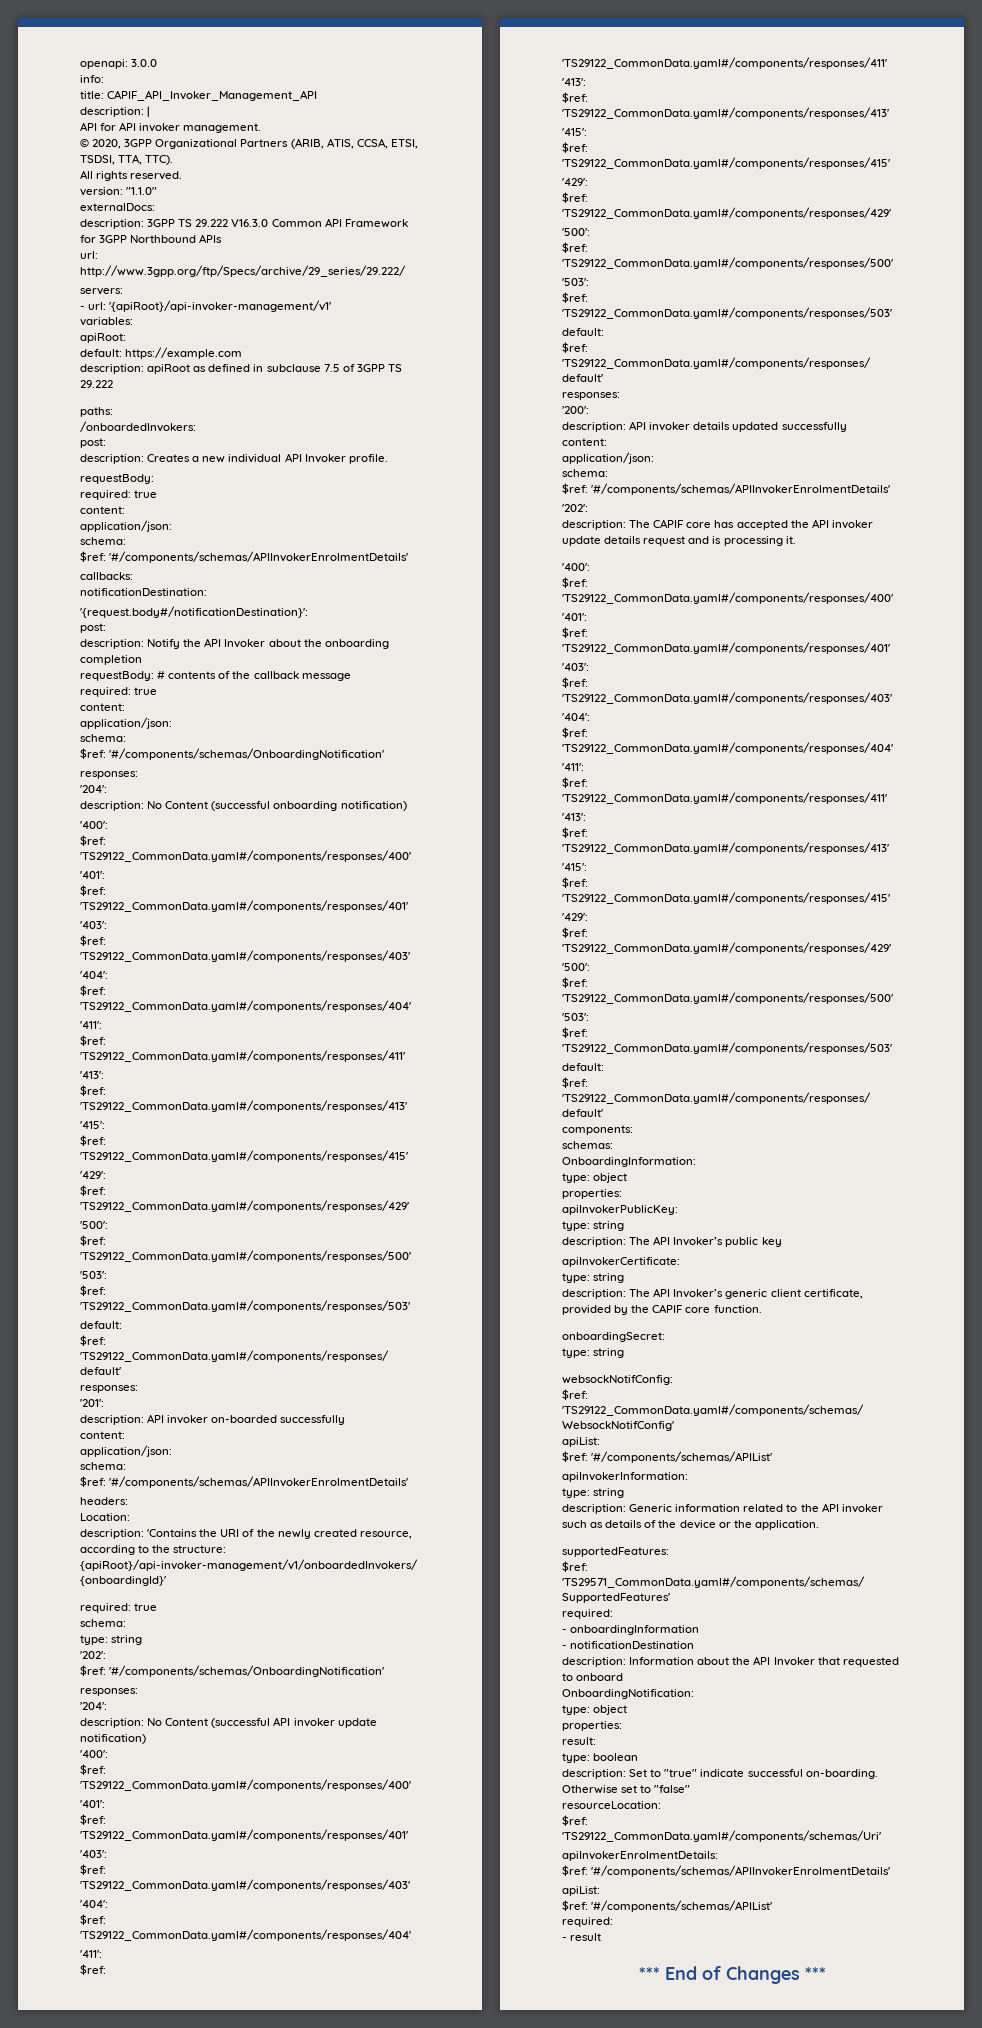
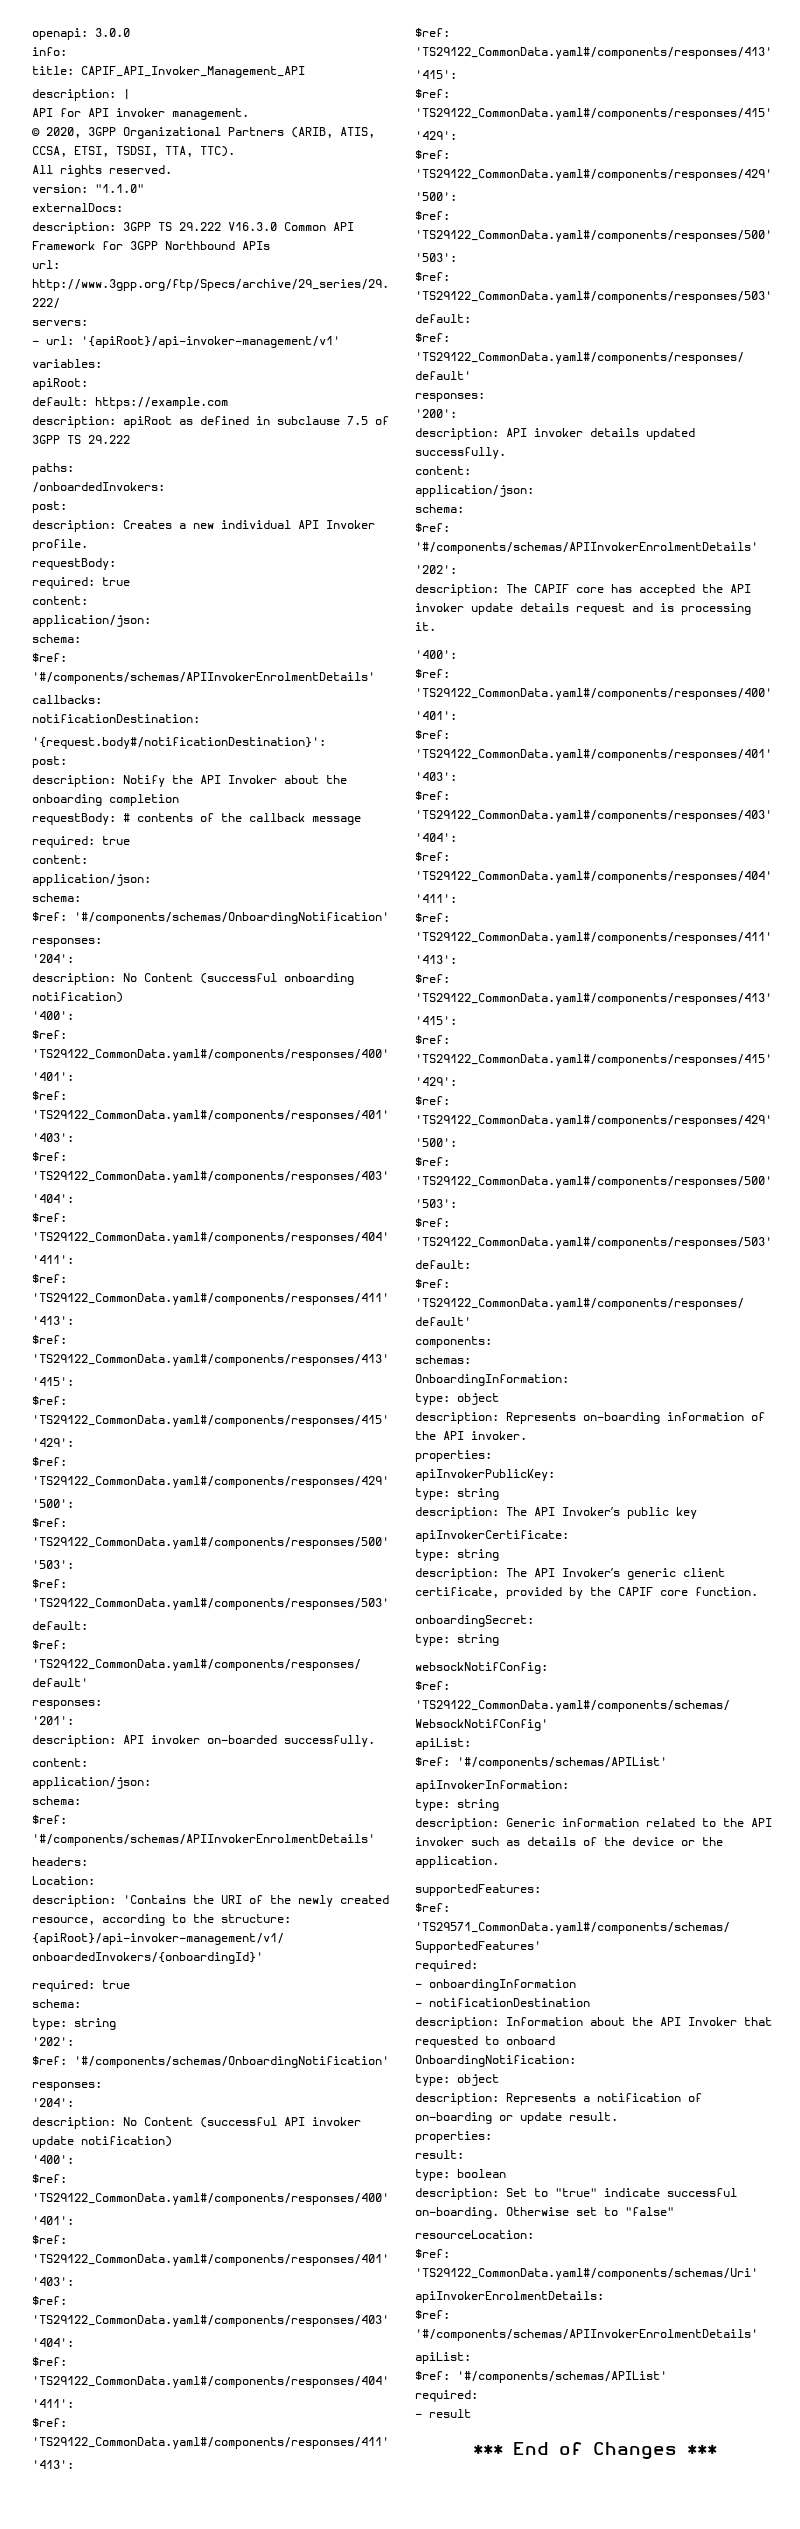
- description: API invoker on-boarded successfully
+ description: API invoker on-boarded successfully.
- description: API invoker details updated successfully
+ description: API invoker details updated successfully.
+ description: Represents on-boarding information of the API invoker.
+ description: Represents a notification of on-boarding or update result.

